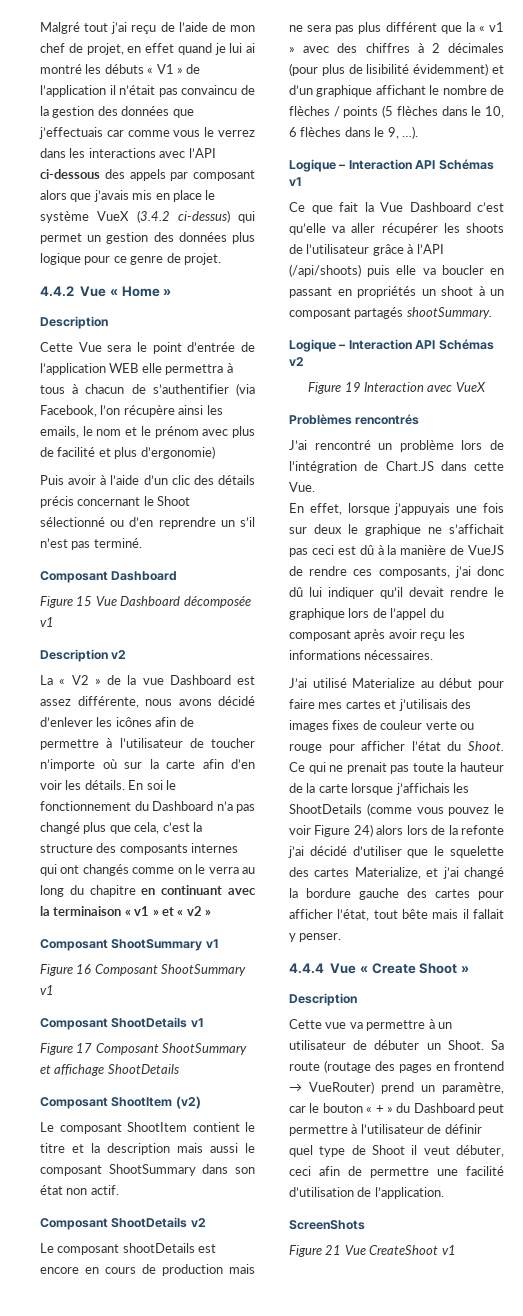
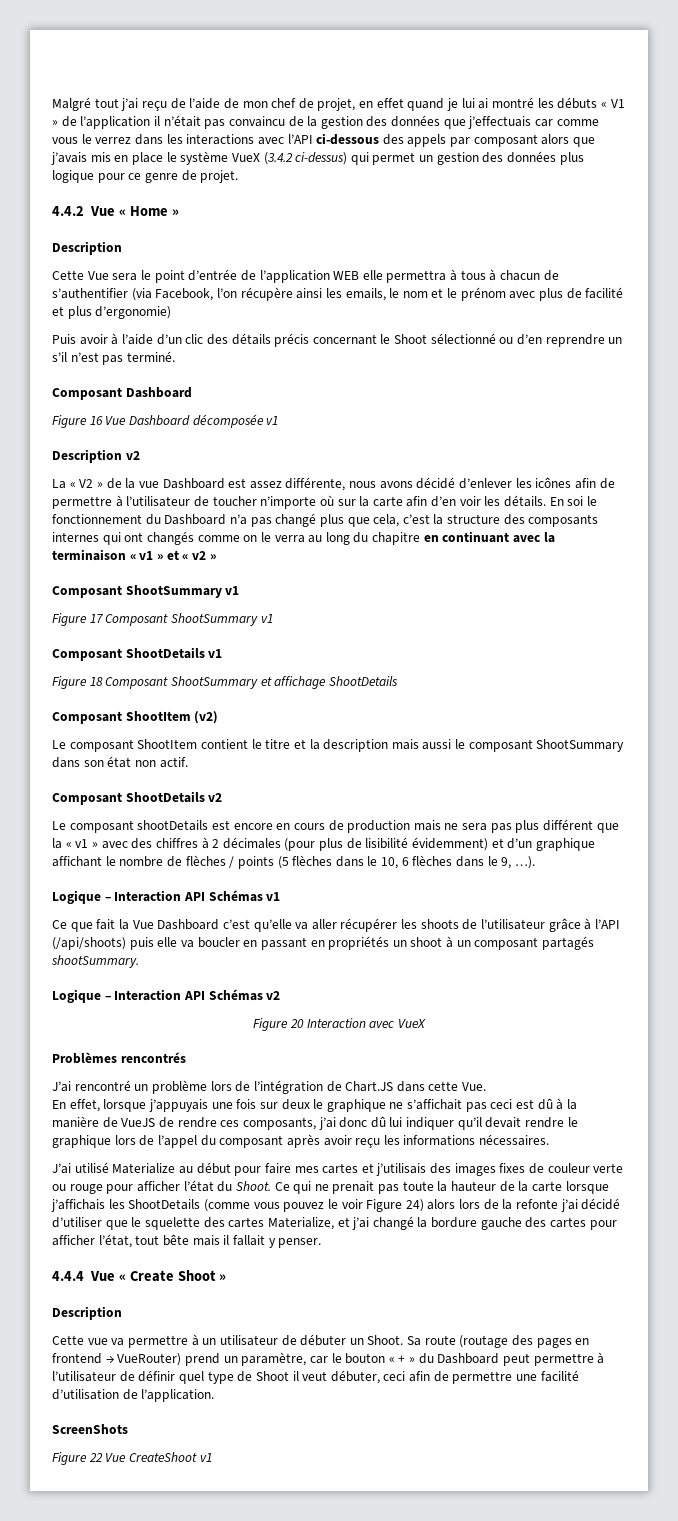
- Figure 15 Vue Dashboard décomposée v1
+ Figure 16 Vue Dashboard décomposée v1
- Figure 16 Composant ShootSummary v1
+ Figure 17 Composant ShootSummary v1
- Figure 17 Composant ShootSummary et affichage ShootDetails
+ Figure 18 Composant ShootSummary et affichage ShootDetails
- Figure 19 Interaction avec VueX
+ Figure 20 Interaction avec VueX
- Figure 21 Vue CreateShoot v1
+ Figure 22 Vue CreateShoot v1

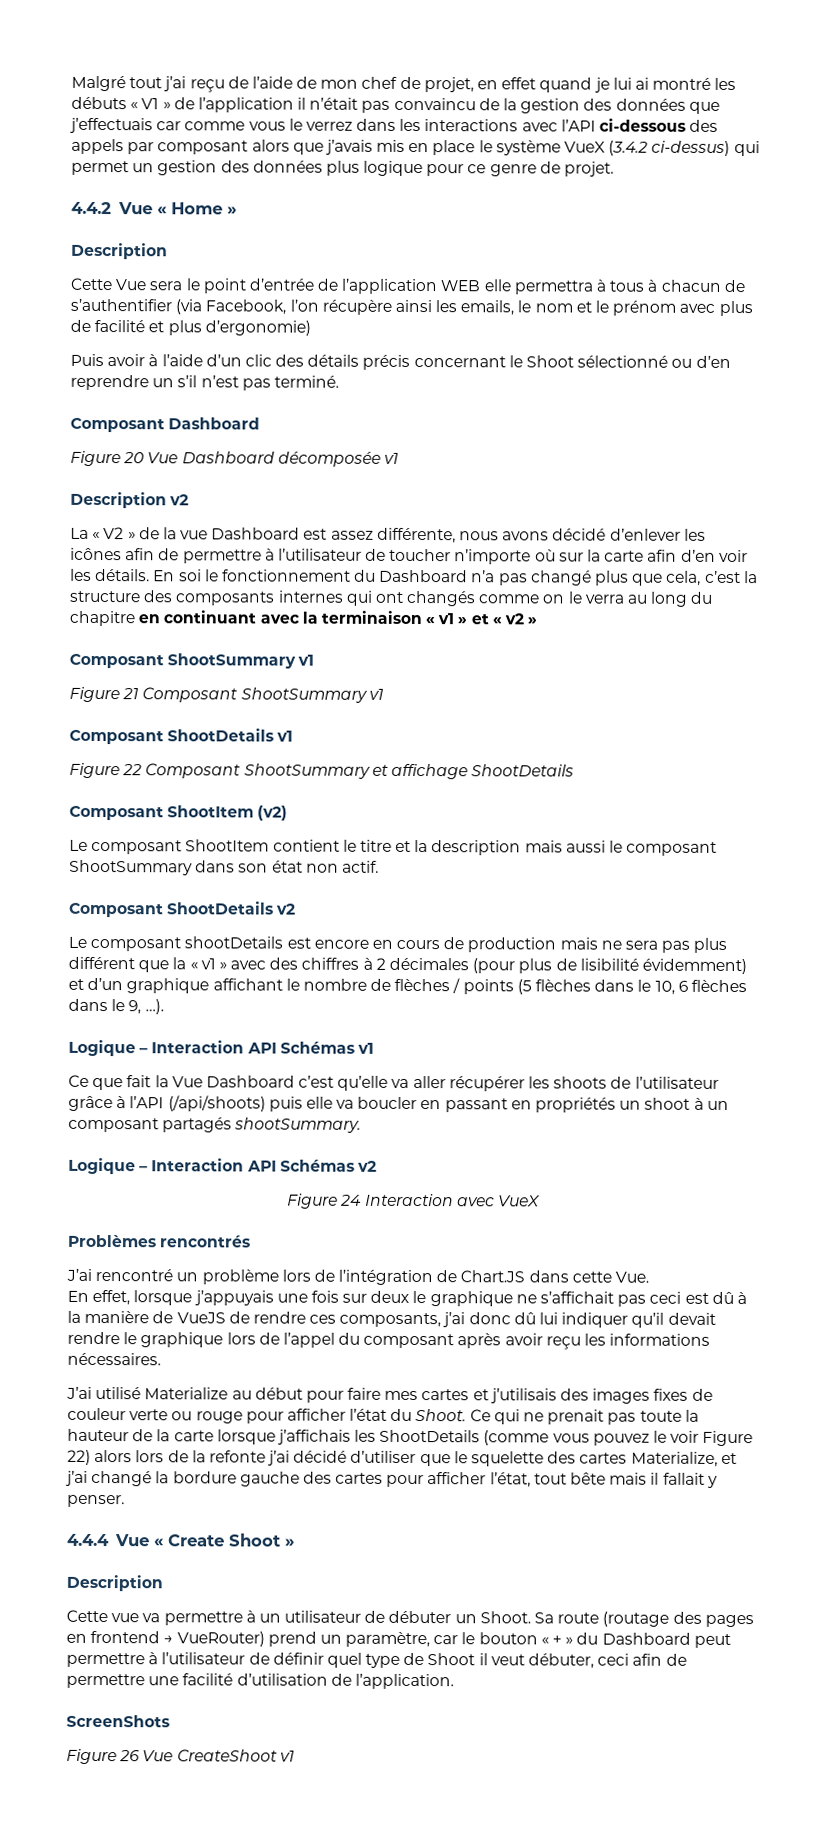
- Figure 16 Vue Dashboard décomposée v1
+ Figure 20 Vue Dashboard décomposée v1
- Figure 17 Composant ShootSummary v1
+ Figure 21 Composant ShootSummary v1
- Figure 18 Composant ShootSummary et affichage ShootDetails
+ Figure 22 Composant ShootSummary et affichage ShootDetails
- Figure 20 Interaction avec VueX
+ Figure 24 Interaction avec VueX
- Ce qui ne prenait pas toute la hauteur de la carte lorsque j’affichais les ShootDetails (comme vous pouvez le voir Figure 24) alors lors de la refonte j’ai décidé d’utiliser que le squelette des cartes Materialize, et j’ai changé la bordure gauche des cartes pour afficher l’état, tout bête mais il fallait y penser.
+ Ce qui ne prenait pas toute la hauteur de la carte lorsque j’affichais les ShootDetails (comme vous pouvez le voir Figure 22) alors lors de la refonte j’ai décidé d’utiliser que le squelette des cartes Materialize, et j’ai changé la bordure gauche des cartes pour afficher l’état, tout bête mais il fallait y penser.
- Figure 22 Vue CreateShoot v1
+ Figure 26 Vue CreateShoot v1

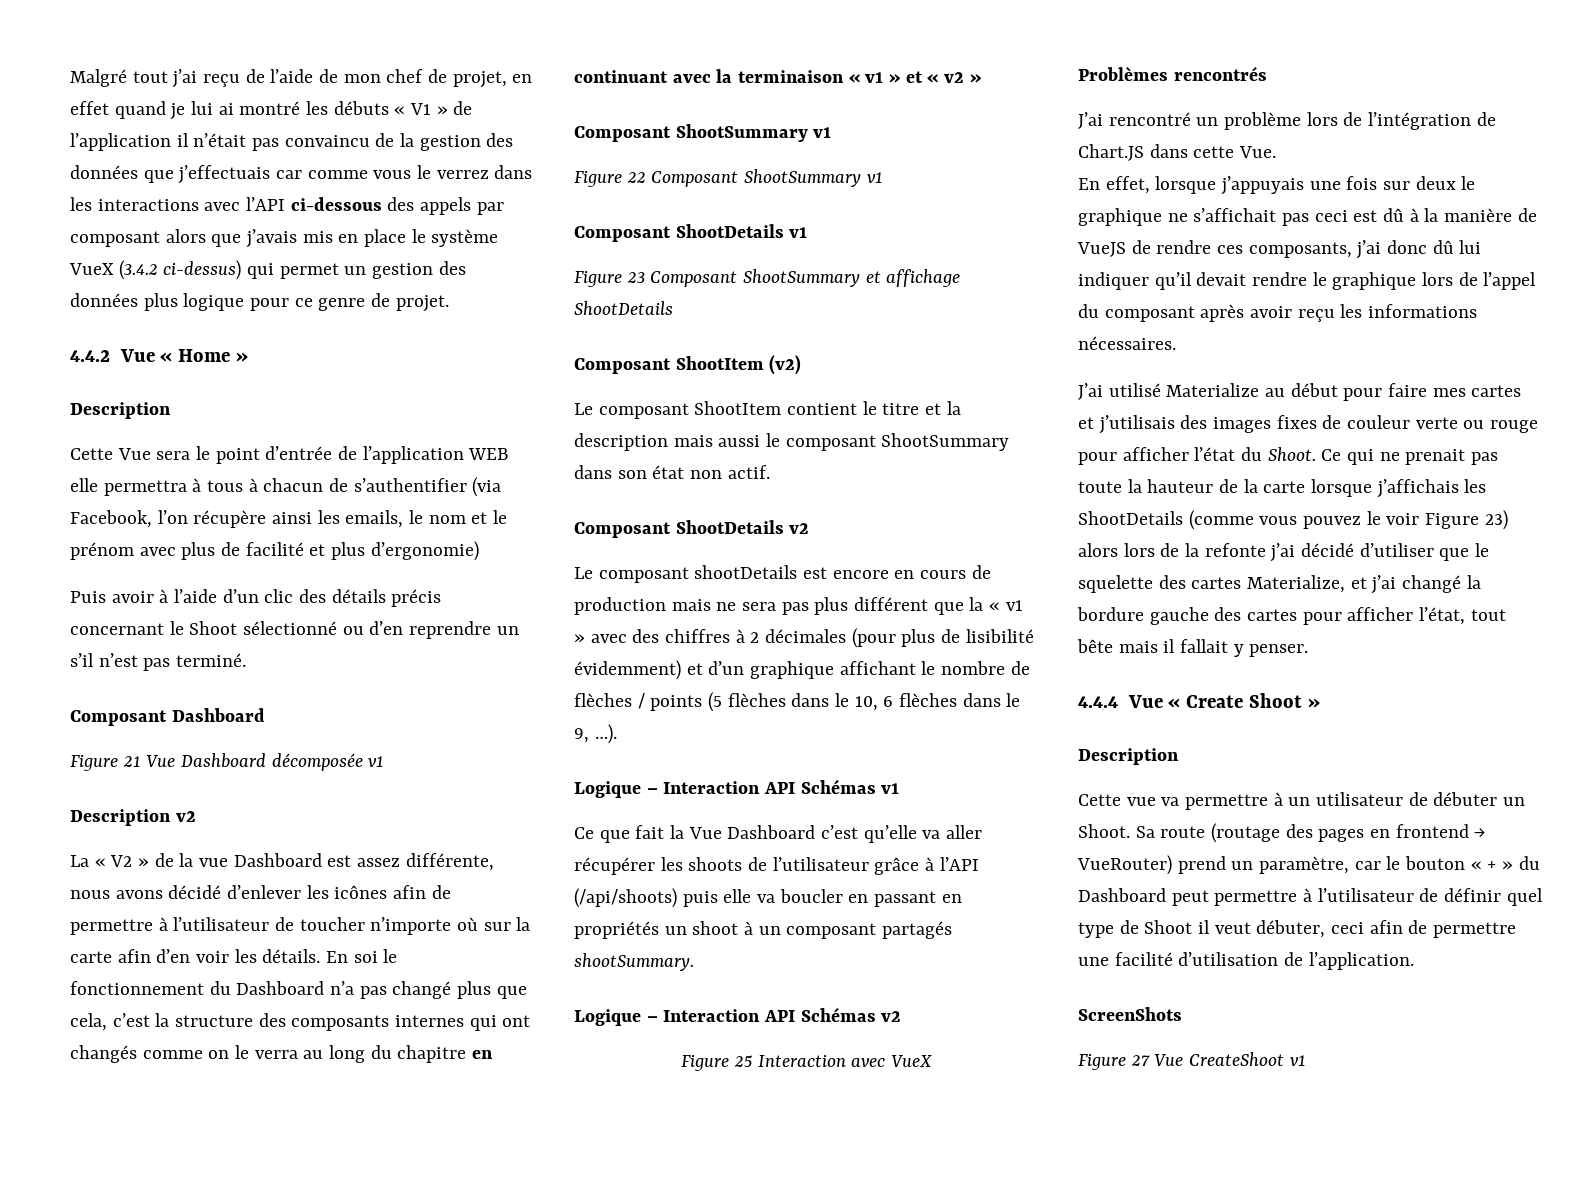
- Figure 20 Vue Dashboard décomposée v1
+ Figure 21 Vue Dashboard décomposée v1
- Figure 21 Composant ShootSummary v1
+ Figure 22 Composant ShootSummary v1
- Figure 22 Composant ShootSummary et affichage ShootDetails
+ Figure 23 Composant ShootSummary et affichage ShootDetails
- Figure 24 Interaction avec VueX
+ Figure 25 Interaction avec VueX
- Ce qui ne prenait pas toute la hauteur de la carte lorsque j’affichais les ShootDetails (comme vous pouvez le voir Figure 22) alors lors de la refonte j’ai décidé d’utiliser que le squelette des cartes Materialize, et j’ai changé la bordure gauche des cartes pour afficher l’état, tout bête mais il fallait y penser.
+ Ce qui ne prenait pas toute la hauteur de la carte lorsque j’affichais les ShootDetails (comme vous pouvez le voir Figure 23) alors lors de la refonte j’ai décidé d’utiliser que le squelette des cartes Materialize, et j’ai changé la bordure gauche des cartes pour afficher l’état, tout bête mais il fallait y penser.
- Figure 26 Vue CreateShoot v1
+ Figure 27 Vue CreateShoot v1

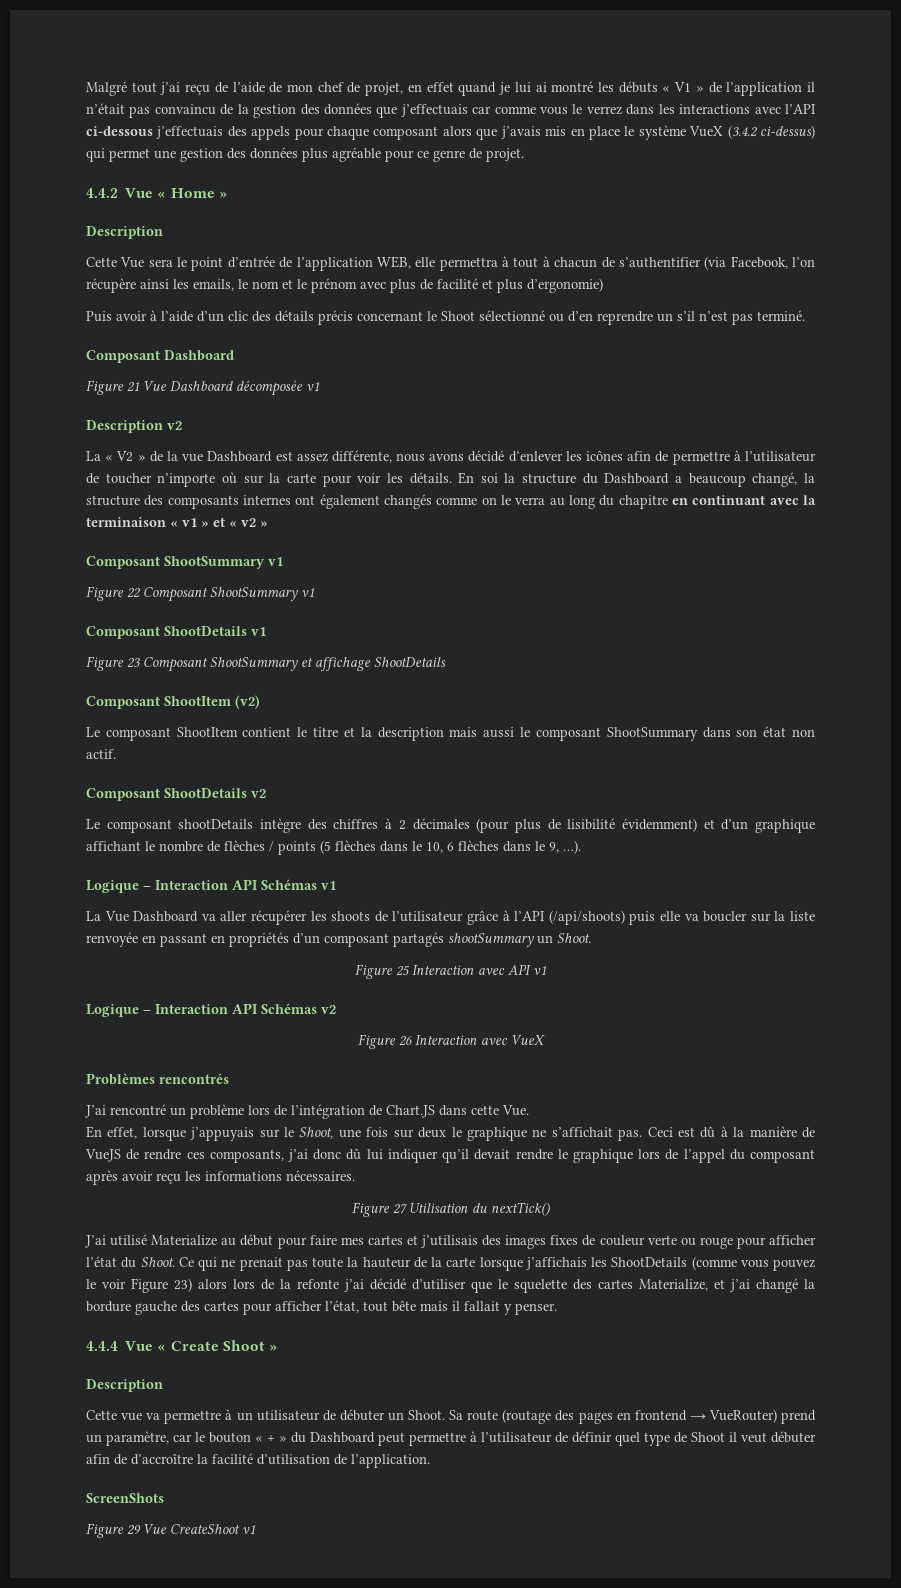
- Malgré tout j’ai reçu de l’aide de mon chef de projet, en effet quand je lui ai montré les débuts « V1 » de l’application il n’était pas convaincu de la gestion des données que j’effectuais car comme vous le verrez dans les interactions avec l’API ci-dessous des appels par composant alors que j’avais mis en place le système VueX (3.4.2 ci-dessus) qui permet un gestion des données plus logique pour ce genre de projet.
+ Malgré tout j’ai reçu de l’aide de mon chef de projet, en effet quand je lui ai montré les débuts « V1 » de l’application il n’était pas convaincu de la gestion des données que j’effectuais car comme vous le verrez dans les interactions avec l’API ci-dessous j’effectuais des appels pour chaque composant alors que j’avais mis en place le système VueX (3.4.2 ci-dessus) qui permet une gestion des données plus agréable pour ce genre de projet.
- Cette Vue sera le point d’entrée de l’application WEB elle permettra à tous à chacun de s’authentifier (via Facebook, l’on récupère ainsi les emails, le nom et le prénom avec plus de facilité et plus d’ergonomie)
+ Cette Vue sera le point d’entrée de l’application WEB, elle permettra à tout à chacun de s’authentifier (via Facebook, l’on récupère ainsi les emails, le nom et le prénom avec plus de facilité et plus d’ergonomie)
- La « V2 » de la vue Dashboard est assez différente, nous avons décidé d’enlever les icônes afin de permettre à l’utilisateur de toucher n’importe où sur la carte afin d’en voir les détails.
+ La « V2 » de la vue Dashboard est assez différente, nous avons décidé d’enlever les icônes afin de permettre à l’utilisateur de toucher n’importe où sur la carte pour voir les détails.
- En soi le fonctionnement du Dashboard n’a pas changé plus que cela, c’est la structure des composants internes qui ont changés comme on le verra au long du chapitre en continuant avec la terminaison « v1 » et « v2 »
+ En soi la structure du Dashboard a beaucoup changé, la structure des composants internes ont également changés comme on le verra au long du chapitre en continuant avec la terminaison « v1 » et « v2 »
- Le composant shootDetails est encore en cours de production mais ne sera pas plus différent que la « v1 » avec des chiffres à 2 décimales (pour plus de lisibilité évidemment) et d’un graphique affichant le nombre de flèches / points (5 flèches dans le 10, 6 flèches dans le 9, …).
+ Le composant shootDetails intègre des chiffres à 2 décimales (pour plus de lisibilité évidemment) et d’un graphique affichant le nombre de flèches / points (5 flèches dans le 10, 6 flèches dans le 9, …).
- Ce que fait la Vue Dashboard c’est qu’elle va aller récupérer les shoots de l’utilisateur grâce à l’API (/api/shoots) puis elle va boucler en passant en propriétés un shoot à un composant partagés shootSummary.
+ La Vue Dashboard va aller récupérer les shoots de l’utilisateur grâce à l’API (/api/shoots) puis elle va boucler sur la liste renvoyée en passant en propriétés d’un composant partagés shootSummary un Shoot.
+ Figure 25 Interaction avec API v1
- Figure 25 Interaction avec VueX
+ Figure 26 Interaction avec VueX
- En effet, lorsque j’appuyais une fois sur deux le graphique ne s’affichait pas ceci est dû à la manière de VueJS de rendre ces composants, j’ai donc dû lui indiquer qu’il devait rendre le graphique lors de l’appel du composant après avoir reçu les informations nécessaires.
+ En effet, lorsque j’appuyais sur le Shoot, une fois sur deux le graphique ne s’affichait pas. Ceci est dû à la manière de VueJS de rendre ces composants, j’ai donc dû lui indiquer qu’il devait rendre le graphique lors de l’appel du composant après avoir reçu les informations nécessaires.
+ Figure 27 Utilisation du nextTick()
- Sa route (routage des pages en frontend → VueRouter) prend un paramètre, car le bouton « + » du Dashboard peut permettre à l’utilisateur de définir quel type de Shoot il veut débuter, ceci afin de permettre une facilité d’utilisation de l’application.
+ Sa route (routage des pages en frontend → VueRouter) prend un paramètre, car le bouton « + » du Dashboard peut permettre à l’utilisateur de définir quel type de Shoot il veut débuter afin de d’accroître la facilité d’utilisation de l’application.
- Figure 27 Vue CreateShoot v1
+ Figure 29 Vue CreateShoot v1

